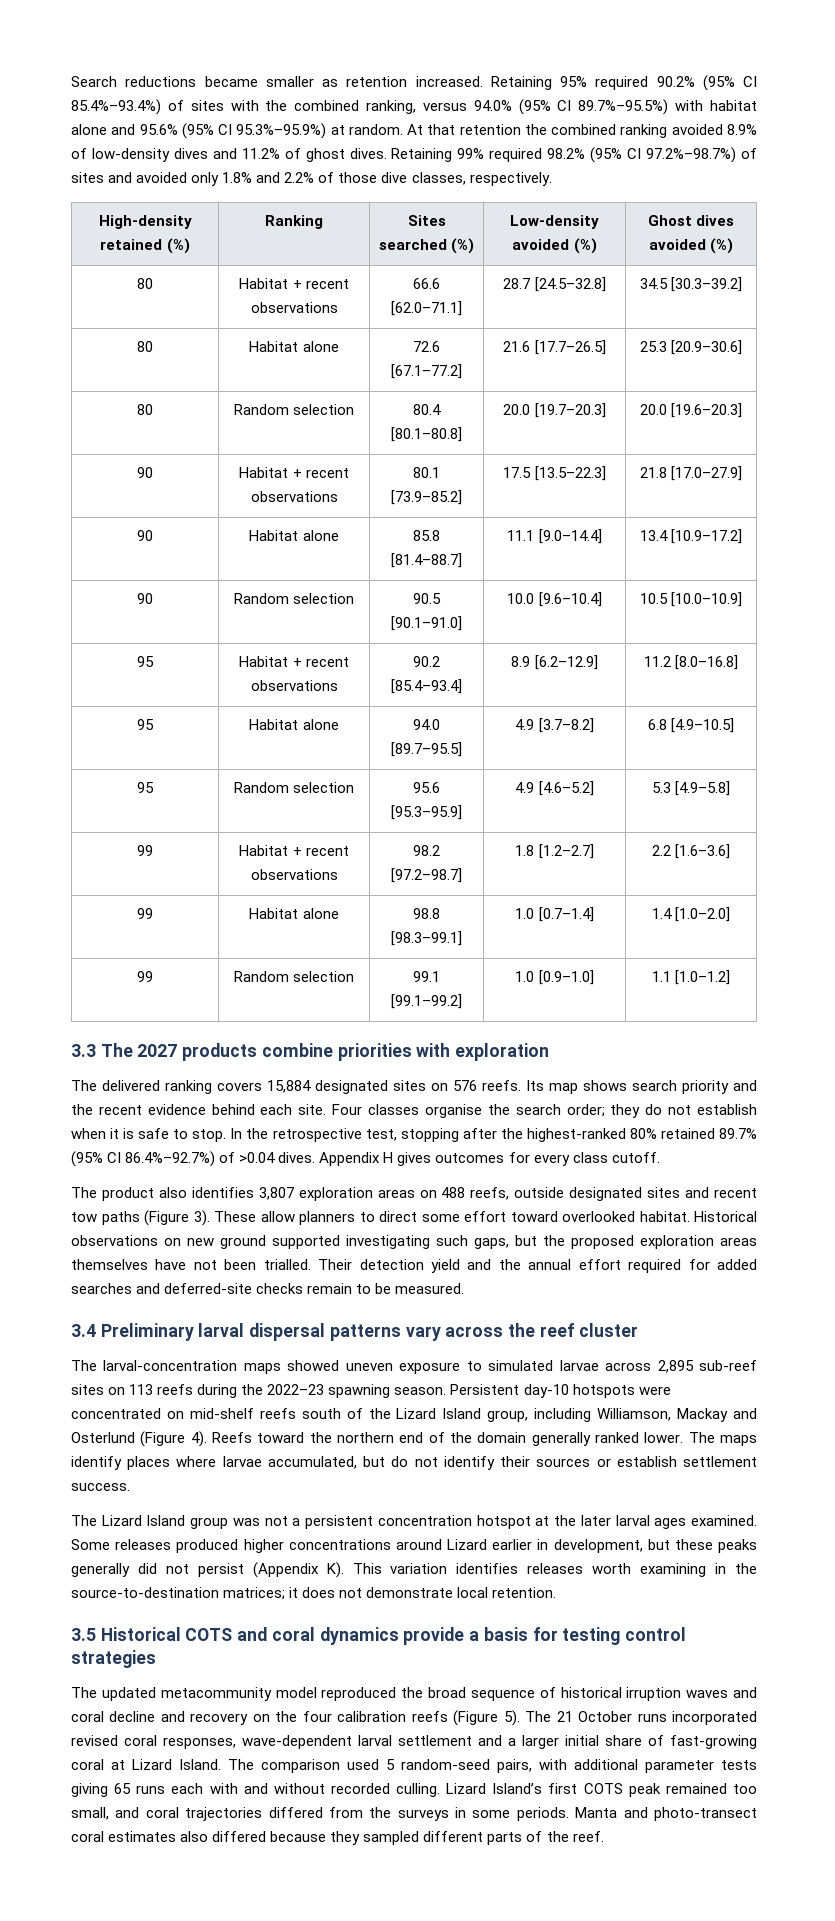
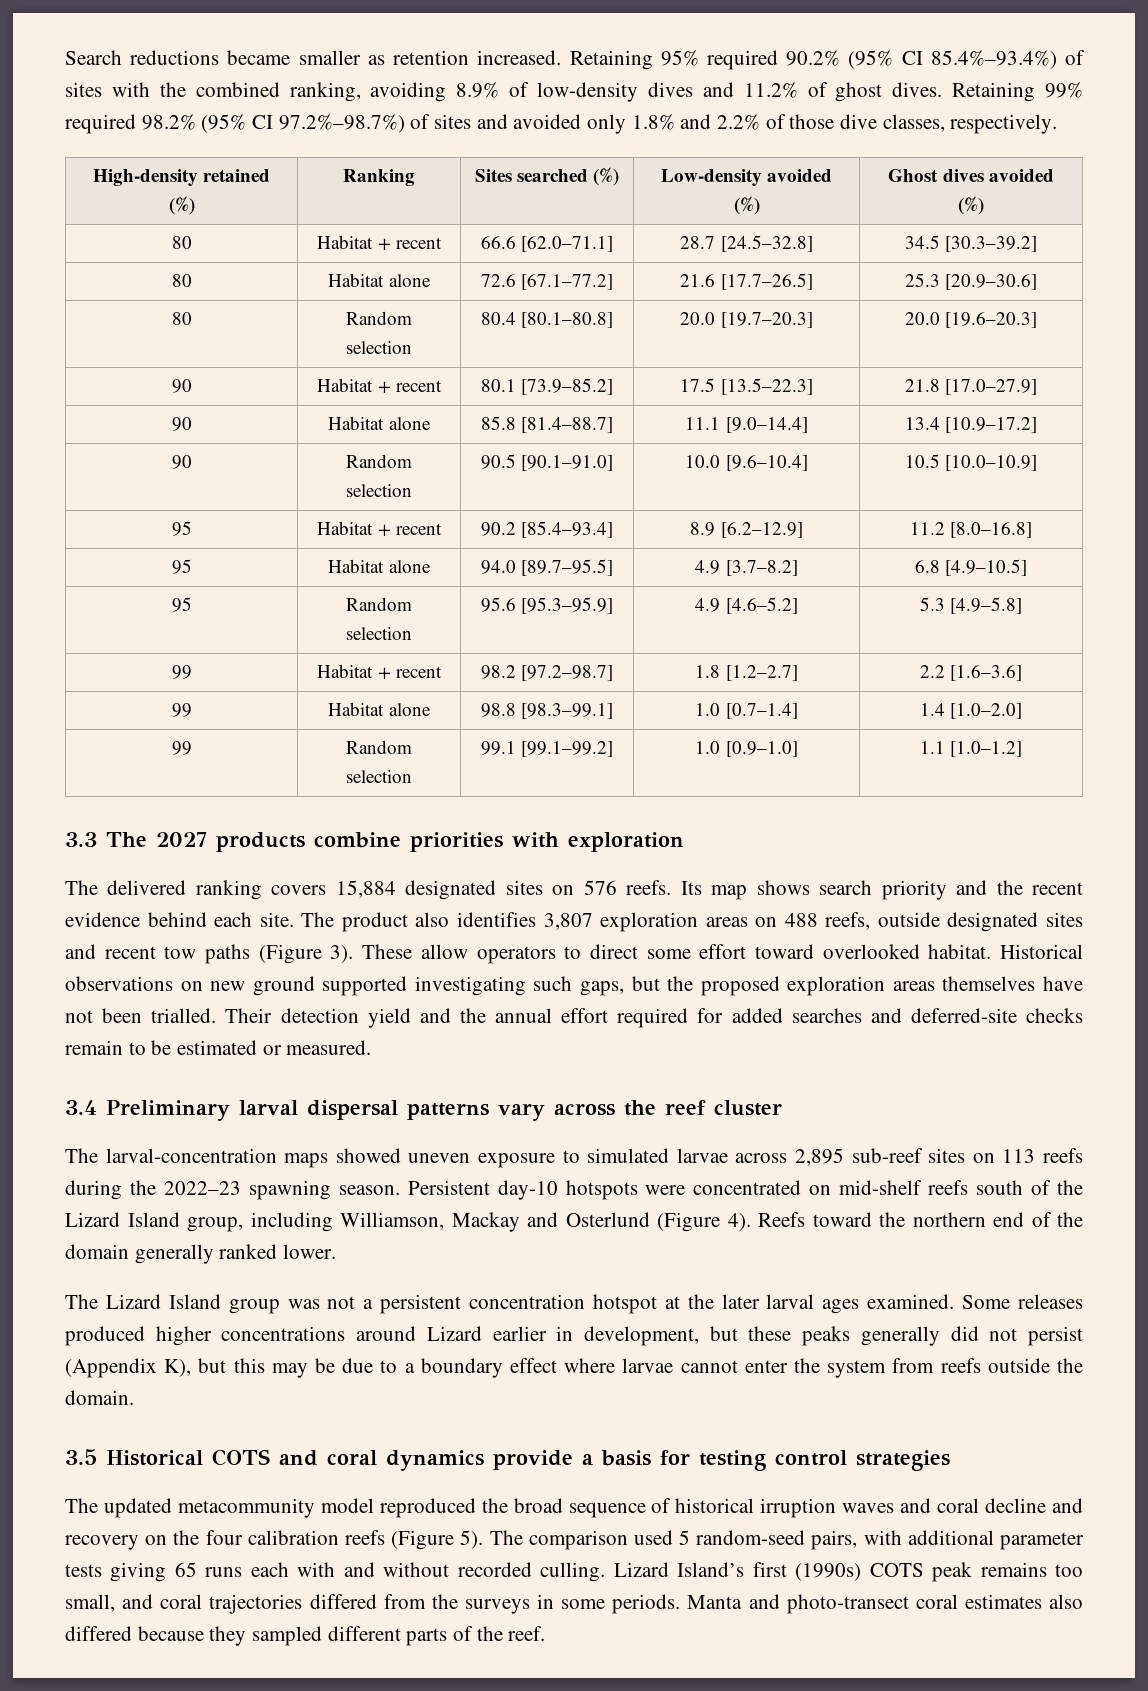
- Retaining 95% required 90.2% (95% CI 85.4%–93.4%) of sites with the combined ranking, versus 94.0% (95% CI 89.7%–95.5%) with habitat alone and 95.6% (95% CI 95.3%–95.9%) at random. At that retention the combined ranking avoided 8.9% of low-density dives and 11.2% of ghost dives.
+ Retaining 95% required 90.2% (95% CI 85.4%–93.4%) of sites with the combined ranking, avoiding 8.9% of low-density dives and 11.2% of ghost dives.
- 80 | Habitat + recent observations | 66.6 [62.0–71.1] | 28.7 [24.5–32.8] | 34.5 [30.3–39.2]
+ 80 | Habitat + recent | 66.6 [62.0–71.1] | 28.7 [24.5–32.8] | 34.5 [30.3–39.2]
- 90 | Habitat + recent observations | 80.1 [73.9–85.2] | 17.5 [13.5–22.3] | 21.8 [17.0–27.9]
+ 90 | Habitat + recent | 80.1 [73.9–85.2] | 17.5 [13.5–22.3] | 21.8 [17.0–27.9]
- 95 | Habitat + recent observations | 90.2 [85.4–93.4] | 8.9 [6.2–12.9] | 11.2 [8.0–16.8]
+ 95 | Habitat + recent | 90.2 [85.4–93.4] | 8.9 [6.2–12.9] | 11.2 [8.0–16.8]
- 99 | Habitat + recent observations | 98.2 [97.2–98.7] | 1.8 [1.2–2.7] | 2.2 [1.6–3.6]
+ 99 | Habitat + recent | 98.2 [97.2–98.7] | 1.8 [1.2–2.7] | 2.2 [1.6–3.6]
- Its map shows search priority and the recent evidence behind each site. Four classes organise the search order; they do not establish when it is safe to stop. In the retrospective test, stopping after the highest-ranked 80% retained 89.7% (95% CI 86.4%–92.7%) of >0.04 dives. Appendix H gives outcomes for every class cutoff.
- The product also identifies 3,807 exploration areas on 488 reefs, outside designated sites and recent tow paths (Figure 3).
+ Its map shows search priority and the recent evidence behind each site. The product also identifies 3,807 exploration areas on 488 reefs, outside designated sites and recent tow paths (Figure 3).
- These allow planners to direct some effort toward overlooked habitat.
+ These allow operators to direct some effort toward overlooked habitat.
- Their detection yield and the annual effort required for added searches and deferred-site checks remain to be measured.
+ Their detection yield and the annual effort required for added searches and deferred-site checks remain to be estimated or measured.
- The maps identify places where larvae accumulated, but do not identify their sources or establish settlement success.
- Some releases produced higher concentrations around Lizard earlier in development, but these peaks generally did not persist (Appendix K). This variation identifies releases worth examining in the source-to-destination matrices; it does not demonstrate local retention.
+ Some releases produced higher concentrations around Lizard earlier in development, but these peaks generally did not persist (Appendix K), but this may be due to a boundary effect where larvae cannot enter the system from reefs outside the domain.
- The 21 October runs incorporated revised coral responses, wave-dependent larval settlement and a larger initial share of fast-growing coral at Lizard Island. The comparison used 5 random-seed pairs, with additional parameter tests giving 65 runs each with and without recorded culling.
+ The comparison used 5 random-seed pairs, with additional parameter tests giving 65 runs each with and without recorded culling.
- Lizard Island’s first COTS peak remained too small, and coral trajectories differed from the surveys in some periods.
+ Lizard Island’s first (1990s) COTS peak remains too small, and coral trajectories differed from the surveys in some periods.

